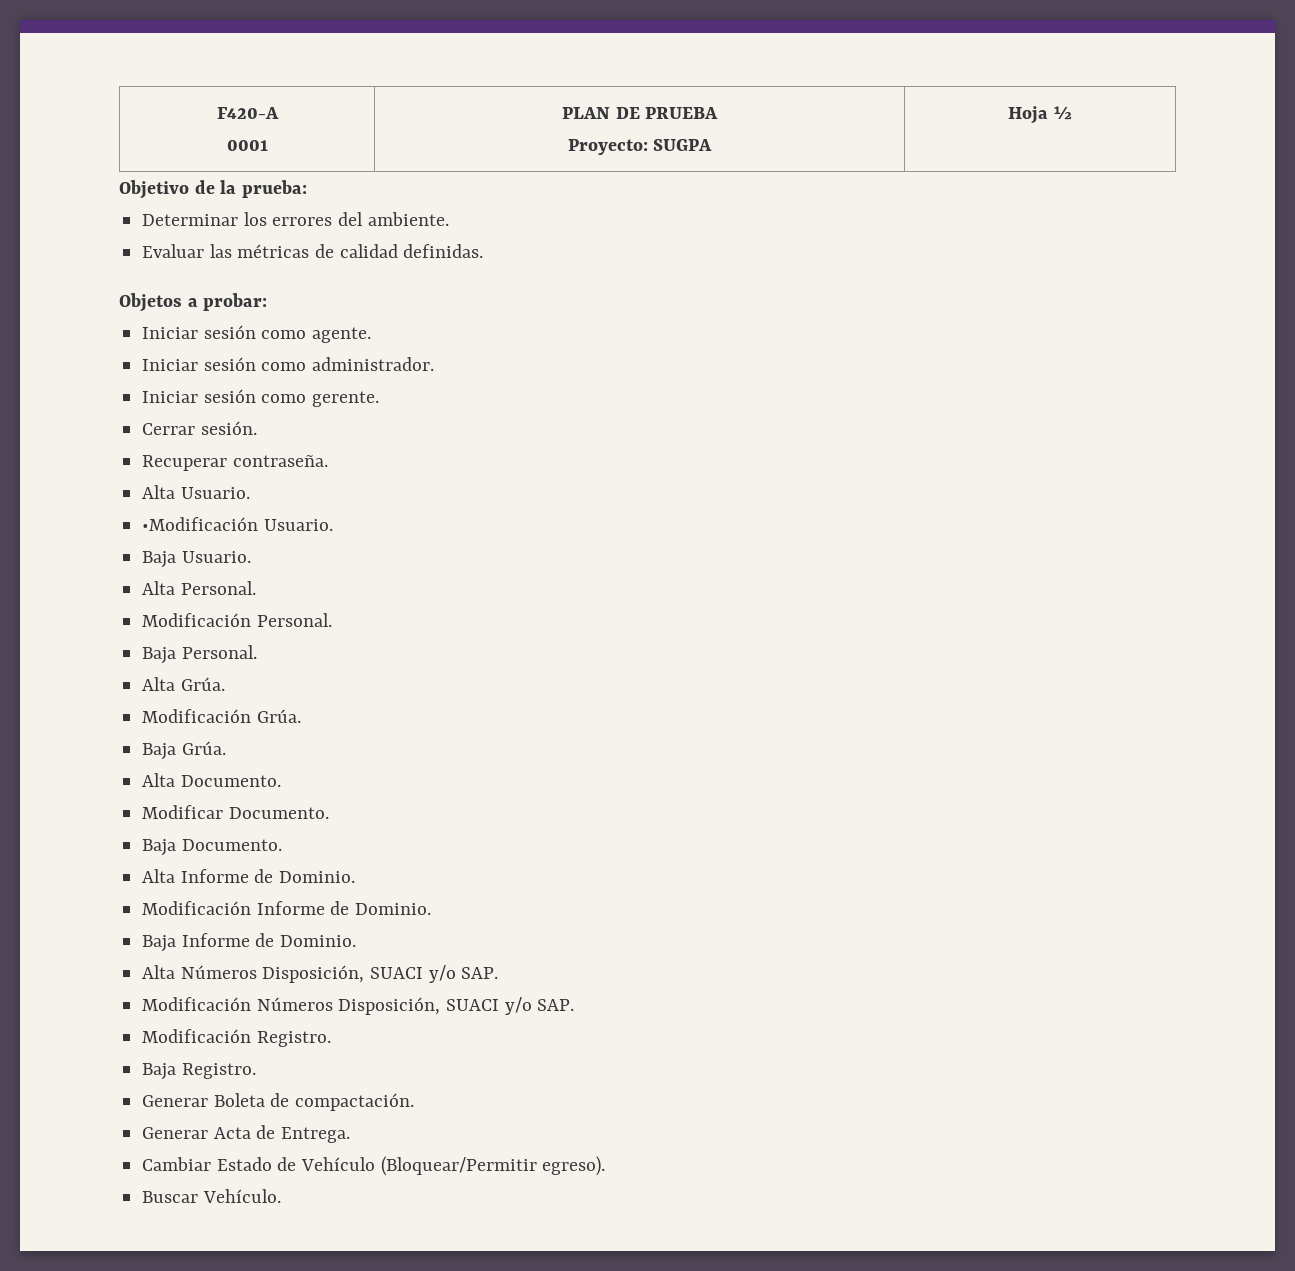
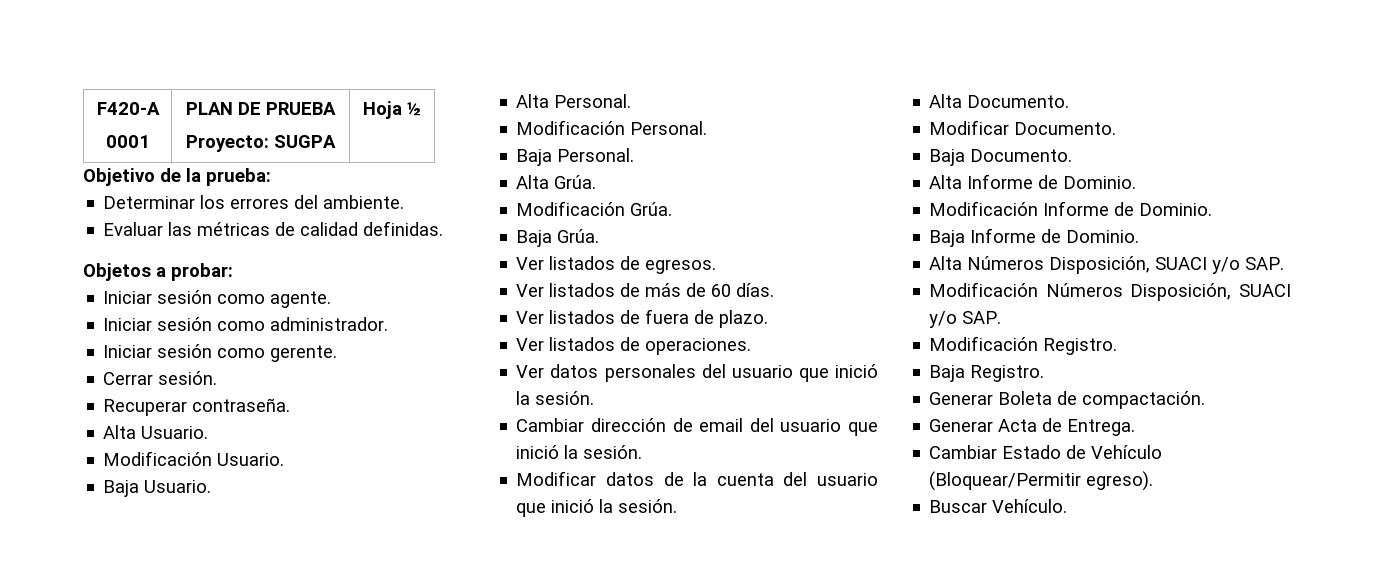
- •Modificación Usuario.
+ Modificación Usuario.
+ Ver listados de egresos.
+ Ver listados de más de 60 días.
+ Ver listados de fuera de plazo.
+ Ver listados de operaciones.
+ Ver datos personales del usuario que inició la sesión.
+ Cambiar dirección de email del usuario que inició la sesión.
+ Modificar datos de la cuenta del usuario que inició la sesión.

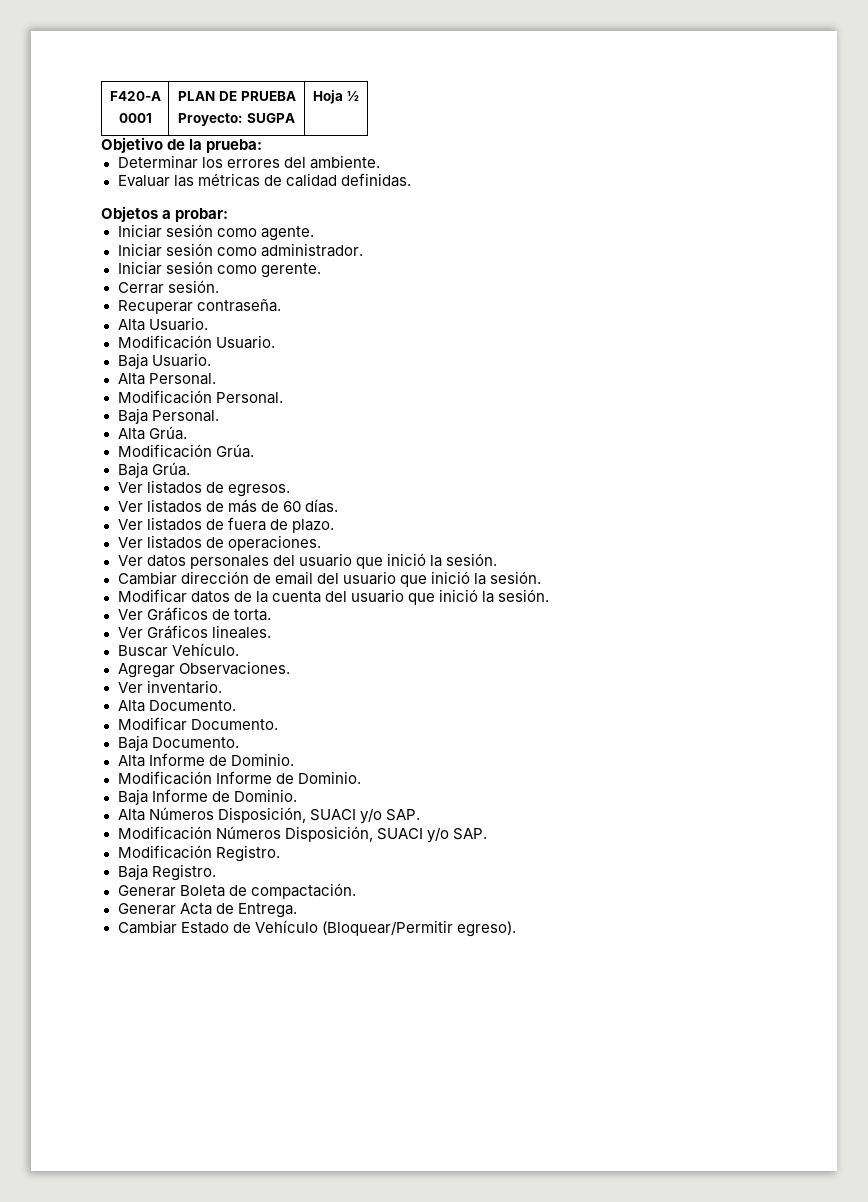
+ Ver Gráficos de torta.
+ Ver Gráficos lineales.
+ Buscar Vehículo.
+ Agregar Observaciones.
+ Ver inventario.
- Buscar Vehículo.

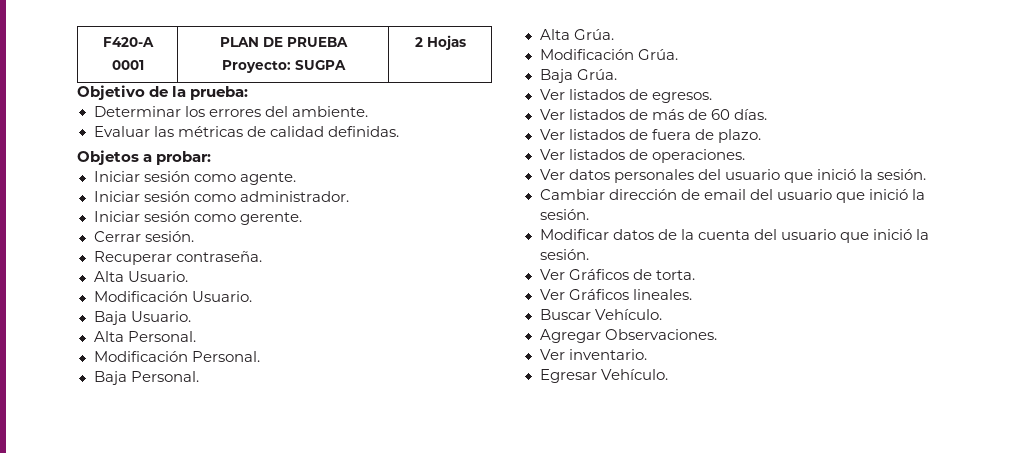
  F420-A
  0001 | PLAN DE PRUEBA
- Proyecto: SUGPA | Hoja ½
+ Proyecto: SUGPA | 2 Hojas
- Alta Documento.
- Modificar Documento.
- Baja Documento.
- Alta Informe de Dominio.
- Modificación Informe de Dominio.
- Baja Informe de Dominio.
- Alta Números Disposición, SUACI y/o SAP.
- Modificación Números Disposición, SUACI y/o SAP.
- Modificación Registro.
- Baja Registro.
- Generar Boleta de compactación.
- Generar Acta de Entrega.
- Cambiar Estado de Vehículo (Bloquear/Permitir egreso).
+ Egresar Vehículo.

